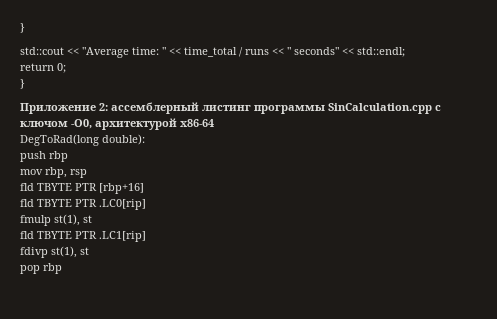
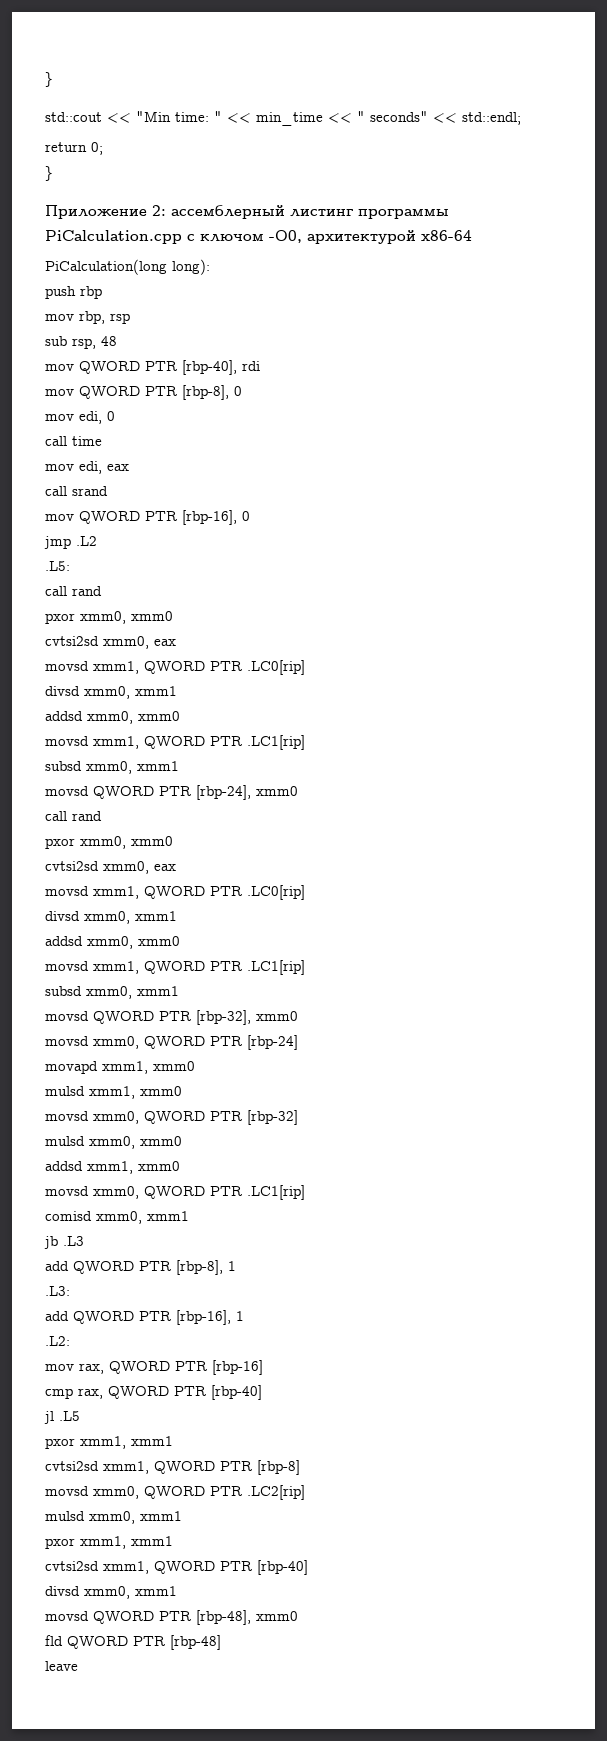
- std::cout << "Average time: " << time_total / runs << " seconds" << std::endl;
+ std::cout << "Min time: " << min_time << " seconds" << std::endl;
- Приложение 2: ассемблерный листинг программы SinCalculation.cpp с ключом -O0, архитектурой x86-64
+ Приложение 2: ассемблерный листинг программы PiCalculation.cpp с ключом -O0, архитектурой x86-64
- DegToRad(long double):
+ PiCalculation(long long):
- fld TBYTE PTR [rbp+16]
- fld TBYTE PTR .LC0[rip]
- fmulp st(1), st
- fld TBYTE PTR .LC1[rip]
- fdivp st(1), st
- pop rbp
+ sub rsp, 48
+ mov QWORD PTR [rbp-40], rdi
+ mov QWORD PTR [rbp-8], 0
+ mov edi, 0
+ call time
+ mov edi, eax
+ call srand
+ mov QWORD PTR [rbp-16], 0
+ jmp .L2
+ .L5:
+ call rand
+ pxor xmm0, xmm0
+ cvtsi2sd xmm0, eax
+ movsd xmm1, QWORD PTR .LC0[rip]
+ divsd xmm0, xmm1
+ addsd xmm0, xmm0
+ movsd xmm1, QWORD PTR .LC1[rip]
+ subsd xmm0, xmm1
+ movsd QWORD PTR [rbp-24], xmm0
+ call rand
+ pxor xmm0, xmm0
+ cvtsi2sd xmm0, eax
+ movsd xmm1, QWORD PTR .LC0[rip]
+ divsd xmm0, xmm1
+ addsd xmm0, xmm0
+ movsd xmm1, QWORD PTR .LC1[rip]
+ subsd xmm0, xmm1
+ movsd QWORD PTR [rbp-32], xmm0
+ movsd xmm0, QWORD PTR [rbp-24]
+ movapd xmm1, xmm0
+ mulsd xmm1, xmm0
+ movsd xmm0, QWORD PTR [rbp-32]
+ mulsd xmm0, xmm0
+ addsd xmm1, xmm0
+ movsd xmm0, QWORD PTR .LC1[rip]
+ comisd xmm0, xmm1
+ jb .L3
+ add QWORD PTR [rbp-8], 1
+ .L3:
+ add QWORD PTR [rbp-16], 1
+ .L2:
+ mov rax, QWORD PTR [rbp-16]
+ cmp rax, QWORD PTR [rbp-40]
+ jl .L5
+ pxor xmm1, xmm1
+ cvtsi2sd xmm1, QWORD PTR [rbp-8]
+ movsd xmm0, QWORD PTR .LC2[rip]
+ mulsd xmm0, xmm1
+ pxor xmm1, xmm1
+ cvtsi2sd xmm1, QWORD PTR [rbp-40]
+ divsd xmm0, xmm1
+ movsd QWORD PTR [rbp-48], xmm0
+ fld QWORD PTR [rbp-48]
+ leave

